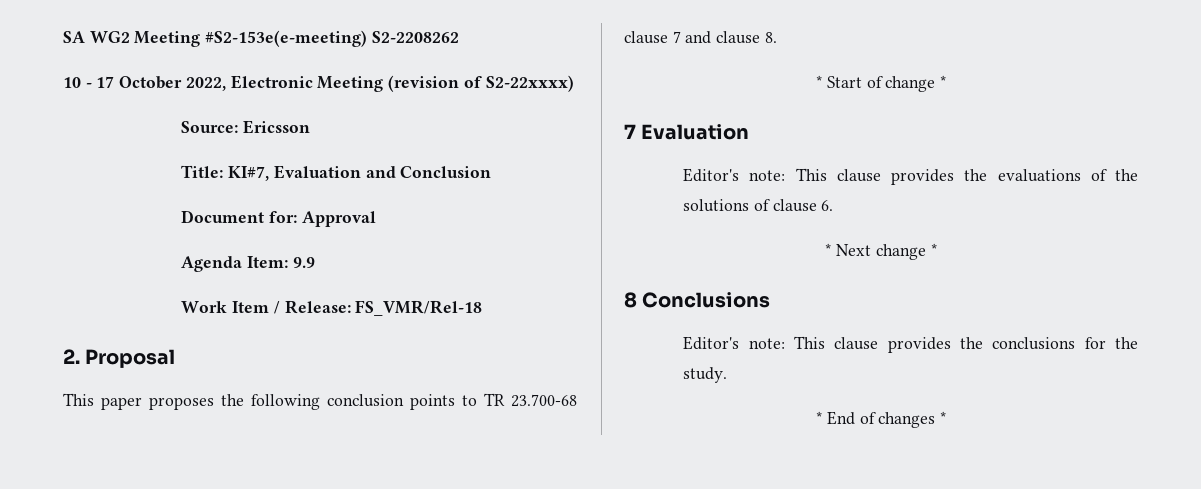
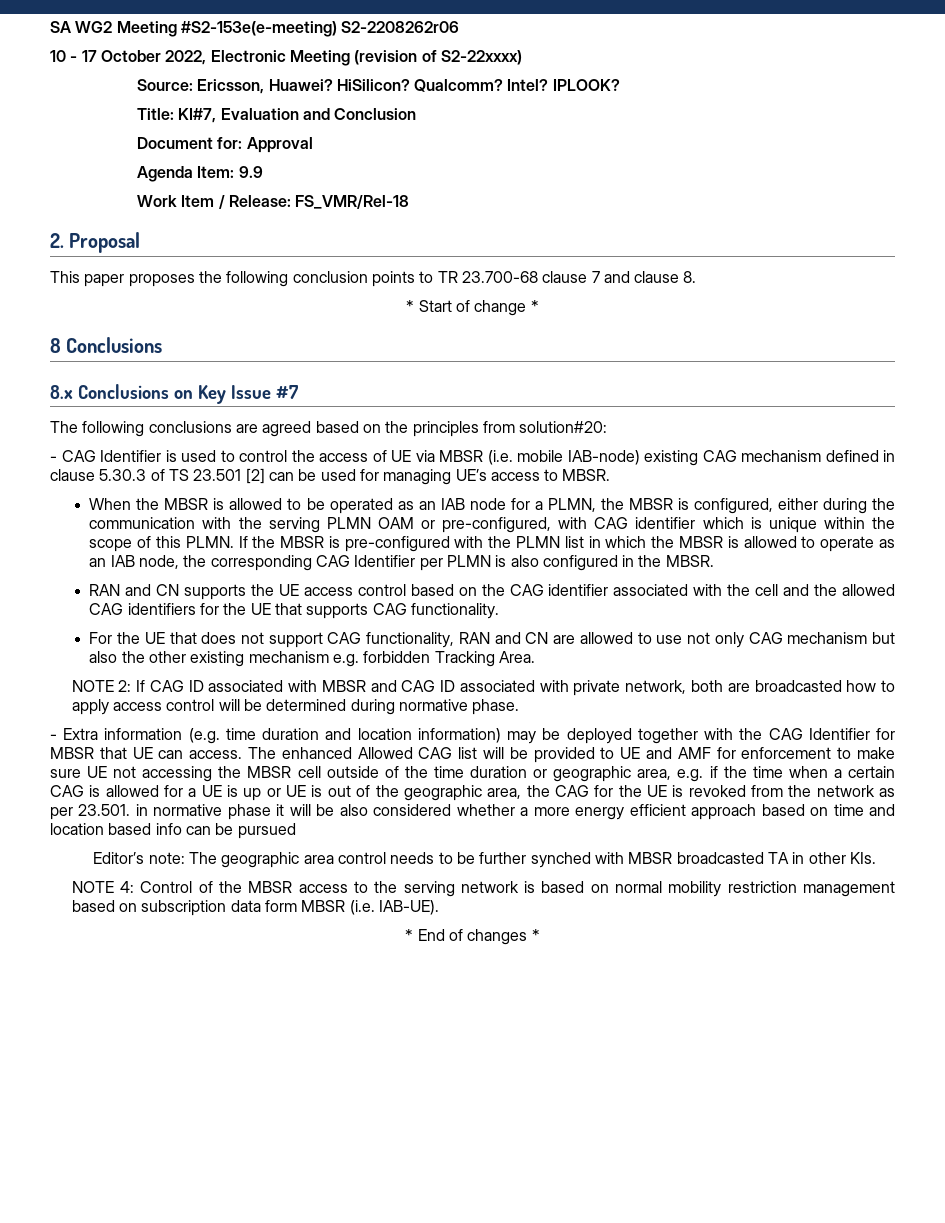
- SA WG2 Meeting #S2-153e(e-meeting) S2-2208262
+ SA WG2 Meeting #S2-153e(e-meeting) S2-2208262r06
- Source: Ericsson
+ Source: Ericsson, Huawei? HiSilicon? Qualcomm? Intel? IPLOOK?
- 7 Evaluation
- Editor's note: This clause provides the evaluations of the solutions of clause 6.
- * Next change *
  8 Conclusions
- Editor's note: This clause provides the conclusions for the study.
+ 8.x Conclusions on Key Issue #7
+ The following conclusions are agreed based on the principles from solution#20:
+ - CAG Identifier is used to control the access of UE via MBSR (i.e. mobile IAB-node) existing CAG mechanism defined in clause 5.30.3 of TS 23.501 [2] can be used for managing UE’s access to MBSR.
+ When the MBSR is allowed to be operated as an IAB node for a PLMN, the MBSR is configured, either during the communication with the serving PLMN OAM or pre-configured, with CAG identifier which is unique within the scope of this PLMN. If the MBSR is pre-configured with the PLMN list in which the MBSR is allowed to operate as an IAB node, the corresponding CAG Identifier per PLMN is also configured in the MBSR.
+ RAN and CN supports the UE access control based on the CAG identifier associated with the cell and the allowed CAG identifiers for the UE that supports CAG functionality.
+ For the UE that does not support CAG functionality, RAN and CN are allowed to use not only CAG mechanism but also the other existing mechanism e.g. forbidden Tracking Area.
+ NOTE 2: If CAG ID associated with MBSR and CAG ID associated with private network, both are broadcasted how to apply access control will be determined during normative phase.
+ - Extra information (e.g. time duration and location information) may be deployed together with the CAG Identifier for MBSR that UE can access. The enhanced Allowed CAG list will be provided to UE and AMF for enforcement to make sure UE not accessing the MBSR cell outside of the time duration or geographic area, e.g. if the time when a certain CAG is allowed for a UE is up or UE is out of the geographic area, the CAG for the UE is revoked from the network as per 23.501. in normative phase it will be also considered whether a more energy efficient approach based on time and location based info can be pursued
+ Editor’s note: The geographic area control needs to be further synched with MBSR broadcasted TA in other KIs.
+ NOTE 4: Control of the MBSR access to the serving network is based on normal mobility restriction management based on subscription data form MBSR (i.e. IAB-UE).

